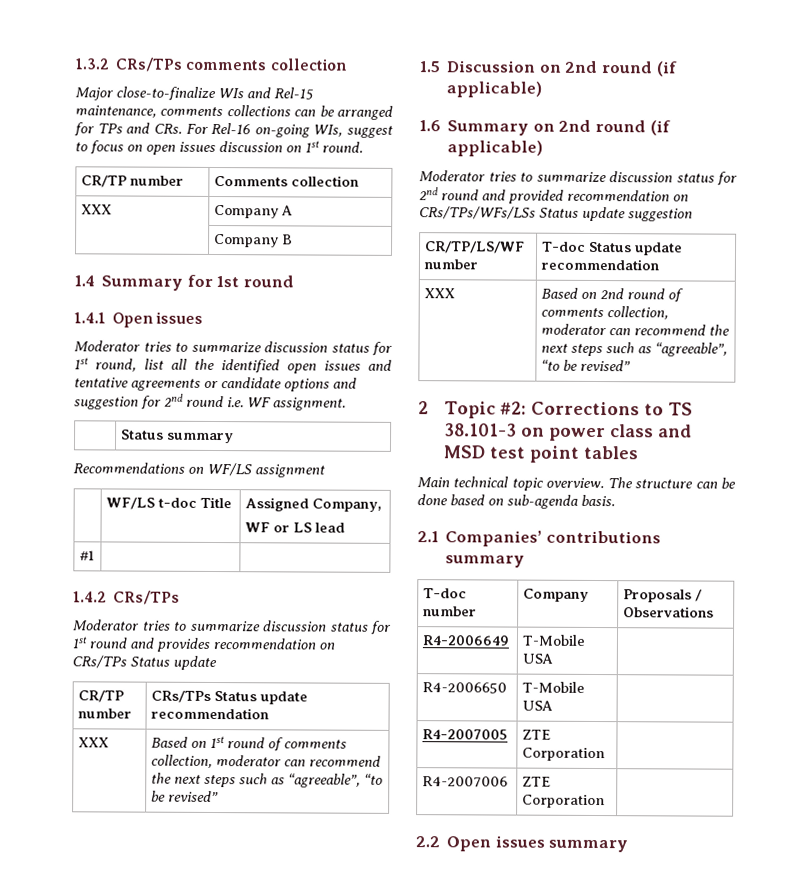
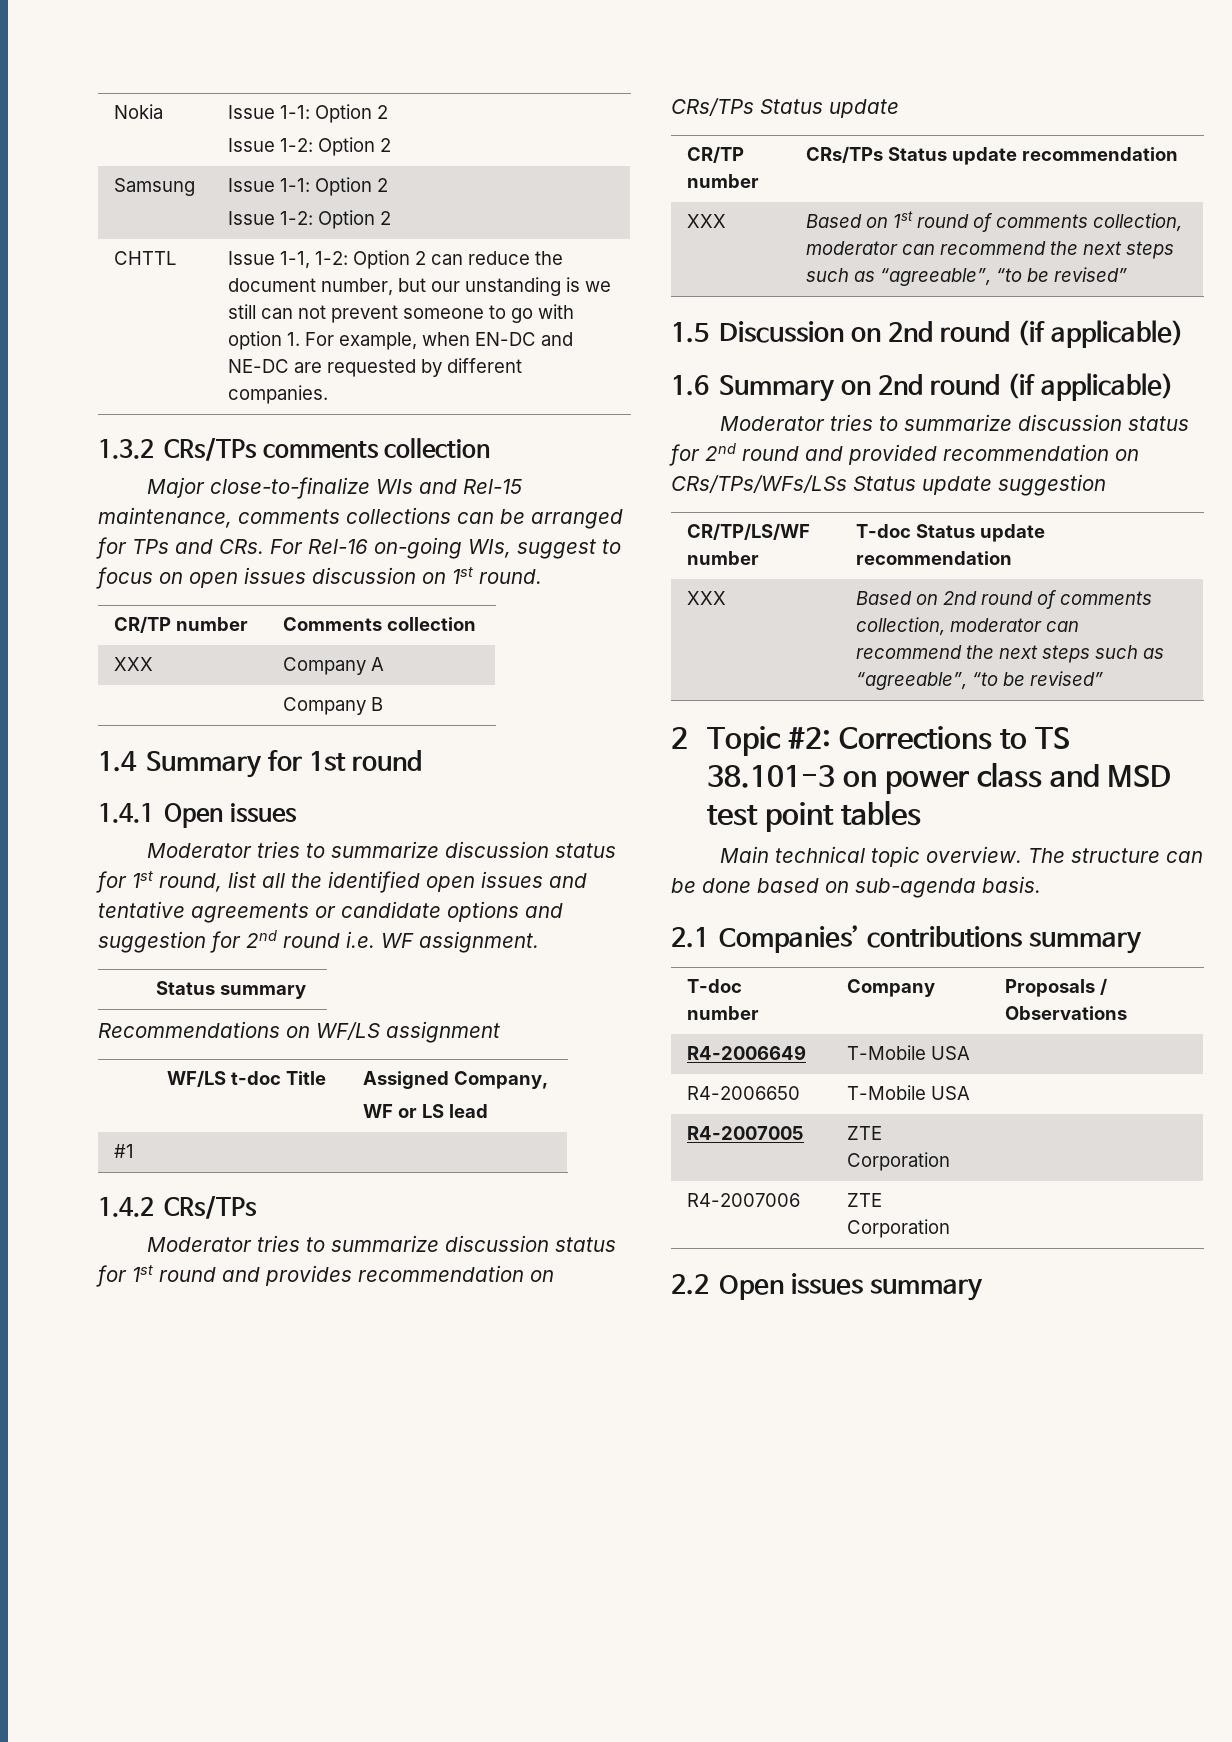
+ Nokia | Issue 1-1: Option 2
+ Issue 1-2: Option 2
+ Samsung | Issue 1-1: Option 2
+ Issue 1-2: Option 2
+ CHTTL | Issue 1-1, 1-2: Option 2 can reduce the document number, but our unstanding is we still can not prevent someone to go with option 1. For example, when EN-DC and NE-DC are requested by different companies.

